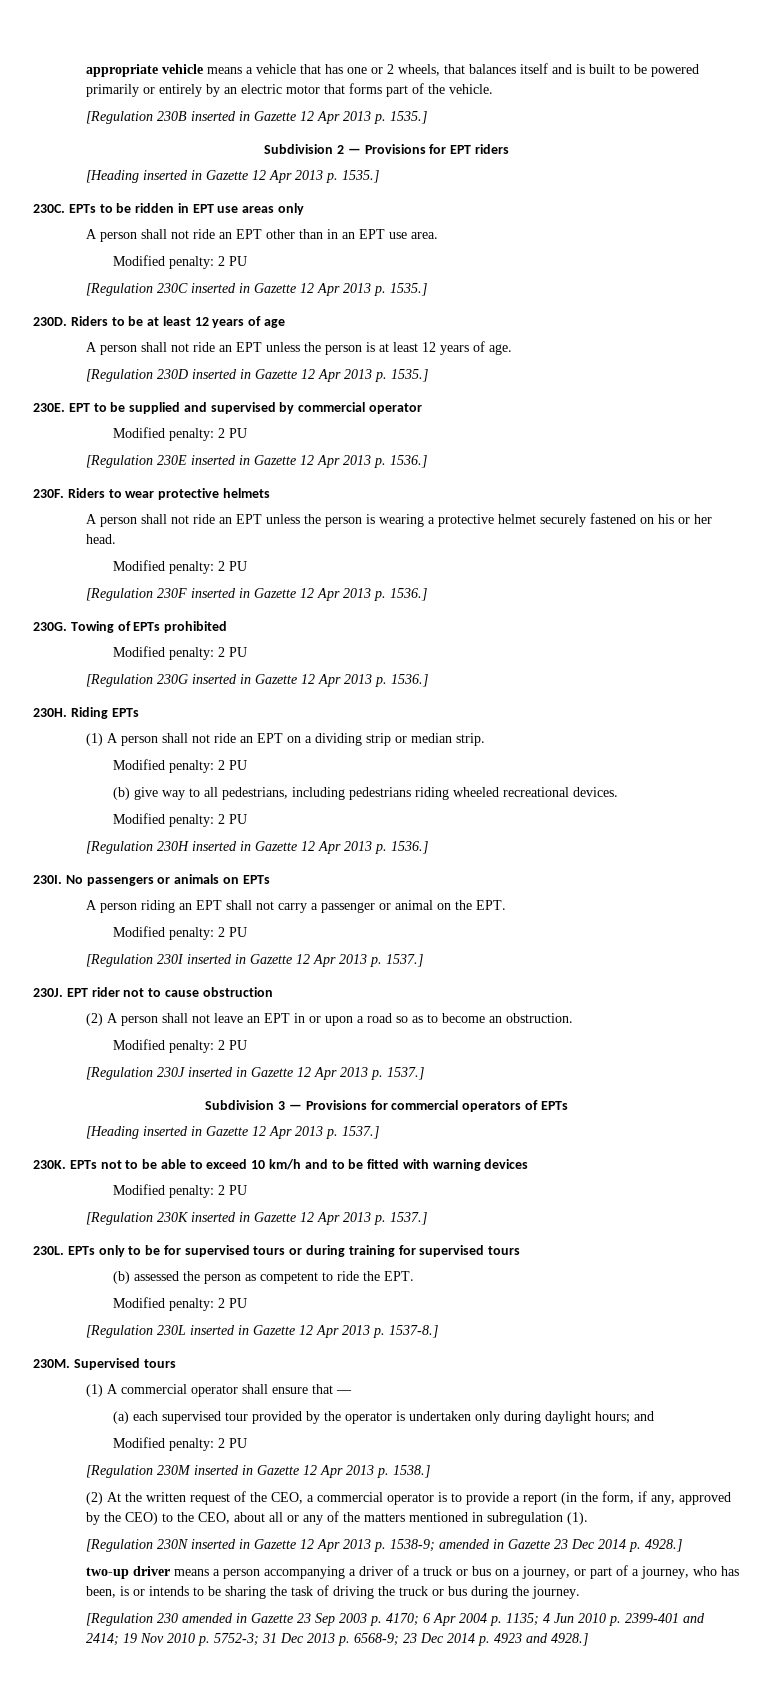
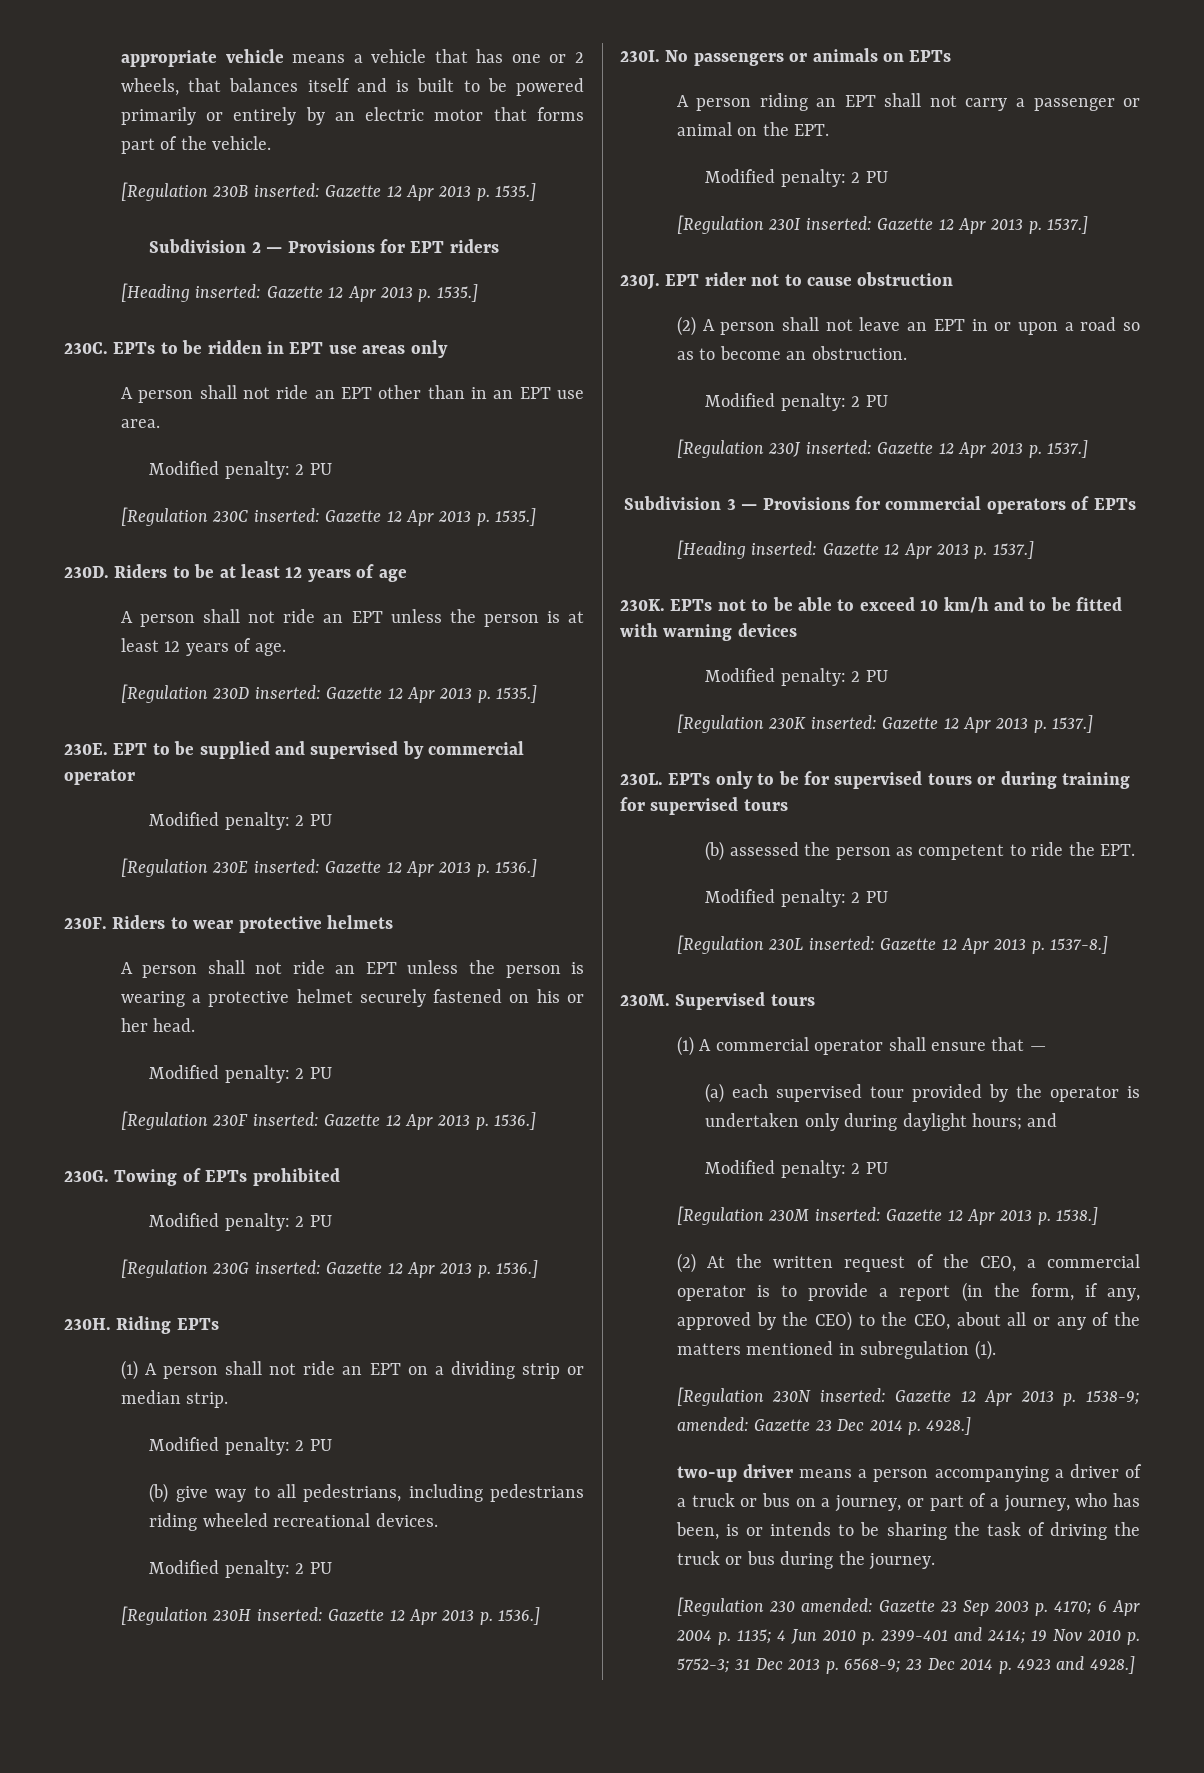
- [Regulation 230B inserted in Gazette 12 Apr 2013 p. 1535.]
+ [Regulation 230B inserted: Gazette 12 Apr 2013 p. 1535.]
- [Heading inserted in Gazette 12 Apr 2013 p. 1535.]
+ [Heading inserted: Gazette 12 Apr 2013 p. 1535.]
- [Regulation 230C inserted in Gazette 12 Apr 2013 p. 1535.]
+ [Regulation 230C inserted: Gazette 12 Apr 2013 p. 1535.]
- [Regulation 230D inserted in Gazette 12 Apr 2013 p. 1535.]
+ [Regulation 230D inserted: Gazette 12 Apr 2013 p. 1535.]
- [Regulation 230E inserted in Gazette 12 Apr 2013 p. 1536.]
+ [Regulation 230E inserted: Gazette 12 Apr 2013 p. 1536.]
- [Regulation 230F inserted in Gazette 12 Apr 2013 p. 1536.]
+ [Regulation 230F inserted: Gazette 12 Apr 2013 p. 1536.]
- [Regulation 230G inserted in Gazette 12 Apr 2013 p. 1536.]
+ [Regulation 230G inserted: Gazette 12 Apr 2013 p. 1536.]
- [Regulation 230H inserted in Gazette 12 Apr 2013 p. 1536.]
+ [Regulation 230H inserted: Gazette 12 Apr 2013 p. 1536.]
- [Regulation 230I inserted in Gazette 12 Apr 2013 p. 1537.]
+ [Regulation 230I inserted: Gazette 12 Apr 2013 p. 1537.]
- [Regulation 230J inserted in Gazette 12 Apr 2013 p. 1537.]
+ [Regulation 230J inserted: Gazette 12 Apr 2013 p. 1537.]
- [Heading inserted in Gazette 12 Apr 2013 p. 1537.]
+ [Heading inserted: Gazette 12 Apr 2013 p. 1537.]
- [Regulation 230K inserted in Gazette 12 Apr 2013 p. 1537.]
+ [Regulation 230K inserted: Gazette 12 Apr 2013 p. 1537.]
- [Regulation 230L inserted in Gazette 12 Apr 2013 p. 1537-8.]
+ [Regulation 230L inserted: Gazette 12 Apr 2013 p. 1537-8.]
- [Regulation 230M inserted in Gazette 12 Apr 2013 p. 1538.]
+ [Regulation 230M inserted: Gazette 12 Apr 2013 p. 1538.]
- [Regulation 230N inserted in Gazette 12 Apr 2013 p. 1538-9; amended in Gazette 23 Dec 2014 p. 4928.]
+ [Regulation 230N inserted: Gazette 12 Apr 2013 p. 1538-9; amended: Gazette 23 Dec 2014 p. 4928.]
- [Regulation 230 amended in Gazette 23 Sep 2003 p. 4170; 6 Apr 2004 p. 1135; 4 Jun 2010 p. 2399-401 and 2414; 19 Nov 2010 p. 5752-3; 31 Dec 2013 p. 6568-9; 23 Dec 2014 p. 4923 and 4928.]
+ [Regulation 230 amended: Gazette 23 Sep 2003 p. 4170; 6 Apr 2004 p. 1135; 4 Jun 2010 p. 2399-401 and 2414; 19 Nov 2010 p. 5752-3; 31 Dec 2013 p. 6568-9; 23 Dec 2014 p. 4923 and 4928.]

